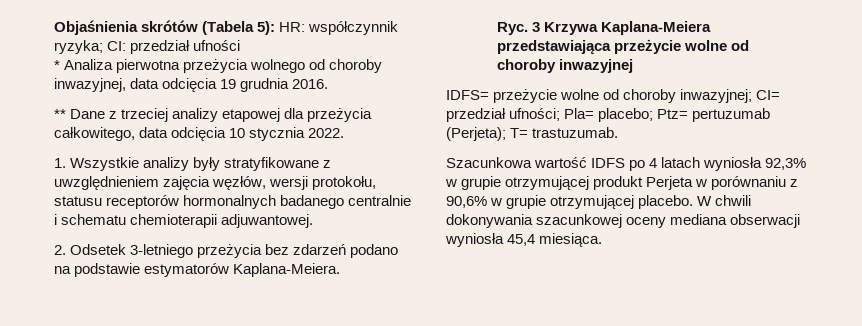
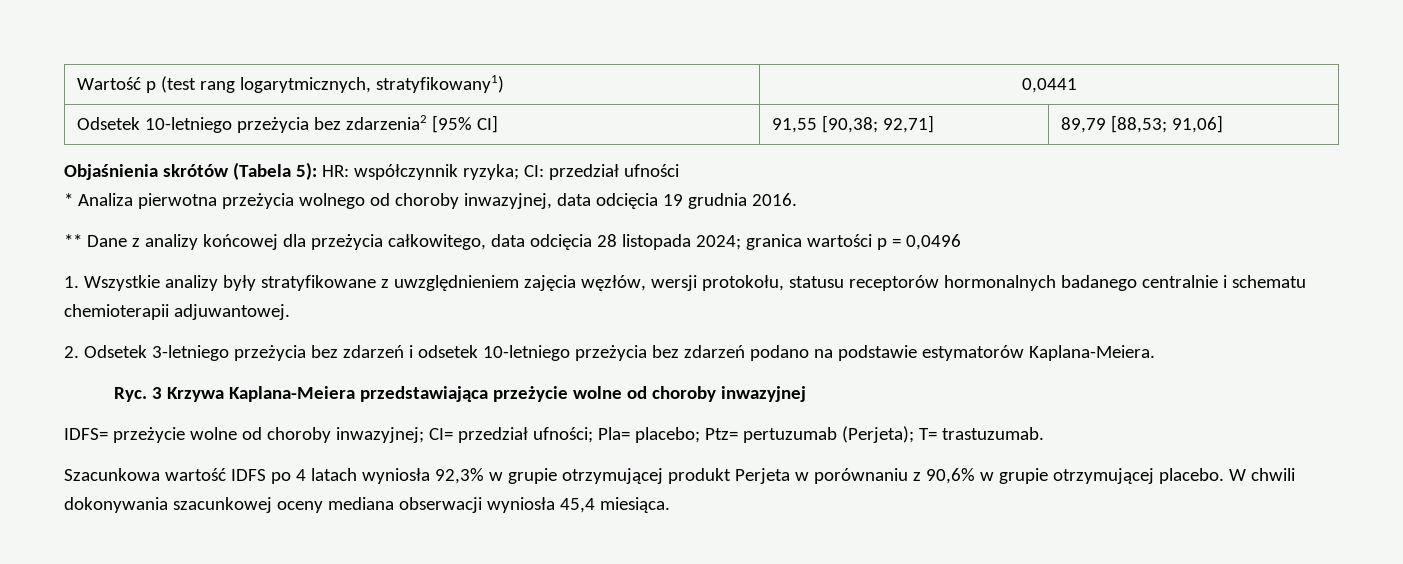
+ Wartość p (test rang logarytmicznych, stratyfikowany1) | 0,0441
+ Odsetek 10-letniego przeżycia bez zdarzenia2 [95% CI] | 91,55 [90,38; 92,71] | 89,79 [88,53; 91,06]
- ** Dane z trzeciej analizy etapowej dla przeżycia całkowitego, data odcięcia 10 stycznia 2022.
+ ** Dane z analizy końcowej dla przeżycia całkowitego, data odcięcia 28 listopada 2024; granica wartości p = 0,0496
- 2. Odsetek 3-letniego przeżycia bez zdarzeń podano na podstawie estymatorów Kaplana-Meiera.
+ 2. Odsetek 3-letniego przeżycia bez zdarzeń i odsetek 10-letniego przeżycia bez zdarzeń podano na podstawie estymatorów Kaplana-Meiera.

